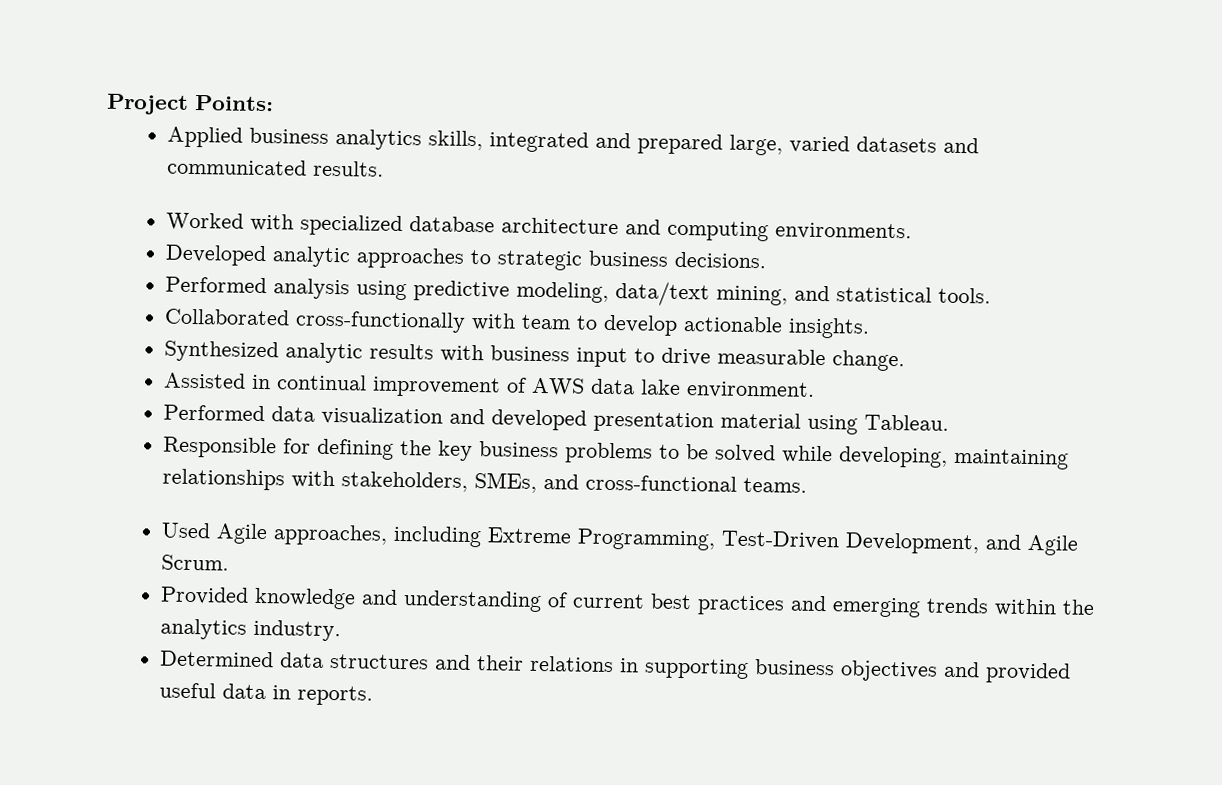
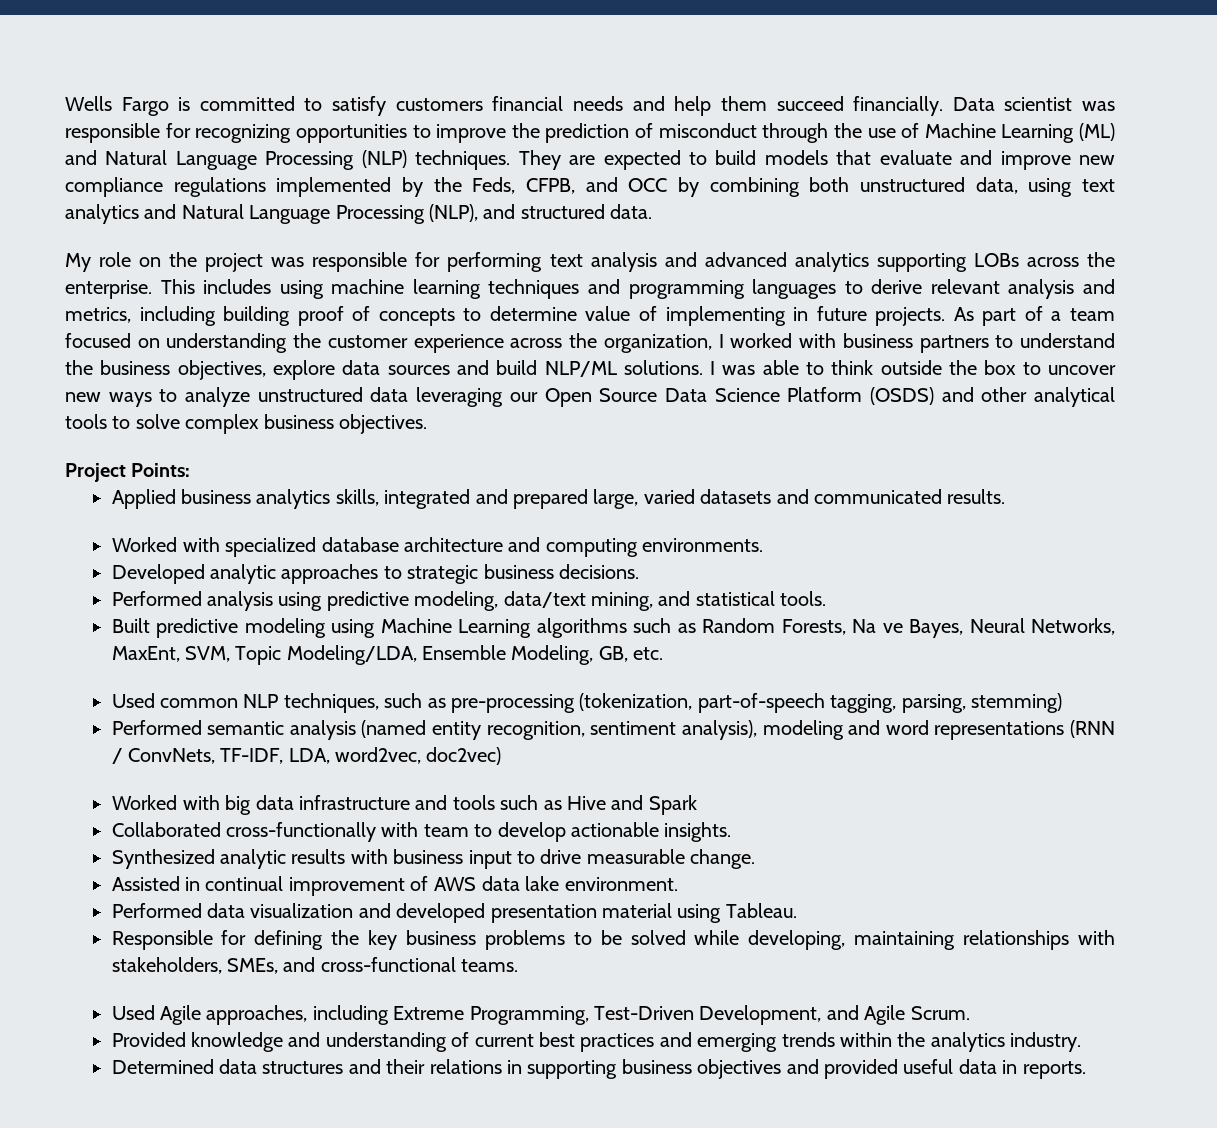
+ Wells Fargo is committed to satisfy customers financial needs and help them succeed financially. Data scientist was responsible for recognizing opportunities to improve the prediction of misconduct through the use of Machine Learning (ML) and Natural Language Processing (NLP) techniques. They are expected to build models that evaluate and improve new compliance regulations implemented by the Feds, CFPB, and OCC by combining both unstructured data, using text analytics and Natural Language Processing (NLP), and structured data.
+ My role on the project was responsible for performing text analysis and advanced analytics supporting LOBs across the enterprise. This includes using machine learning techniques and programming languages to derive relevant analysis and metrics, including building proof of concepts to determine value of implementing in future projects. As part of a team focused on understanding the customer experience across the organization, I worked with business partners to understand the business objectives, explore data sources and build NLP/ML solutions. I was able to think outside the box to uncover new ways to analyze unstructured data leveraging our Open Source Data Science Platform (OSDS) and other analytical tools to solve complex business objectives.
+ Built predictive modeling using Machine Learning algorithms such as Random Forests, Na ve Bayes, Neural Networks, MaxEnt, SVM, Topic Modeling/LDA, Ensemble Modeling, GB, etc.
+ Used common NLP techniques, such as pre-processing (tokenization, part-of-speech tagging, parsing, stemming)
+ Performed semantic analysis (named entity recognition, sentiment analysis), modeling and word representations (RNN / ConvNets, TF-IDF, LDA, word2vec, doc2vec)
+ Worked with big data infrastructure and tools such as Hive and Spark

